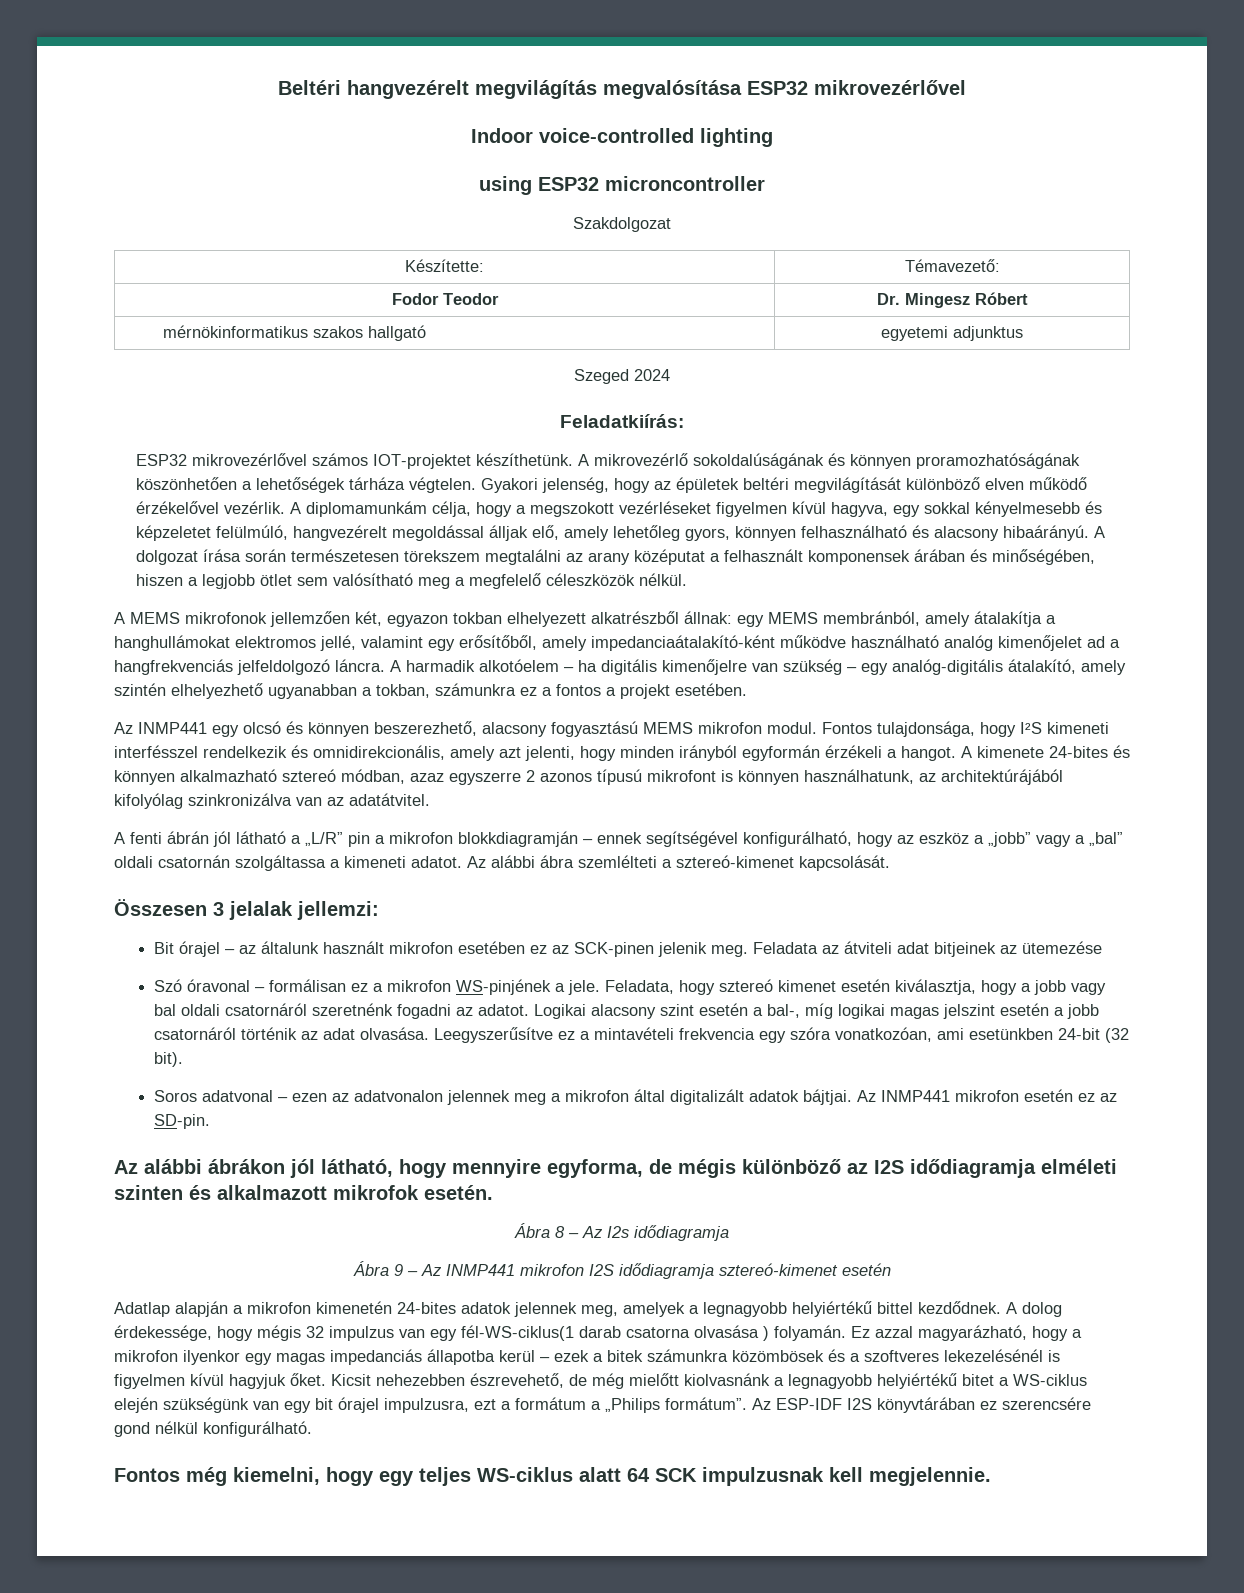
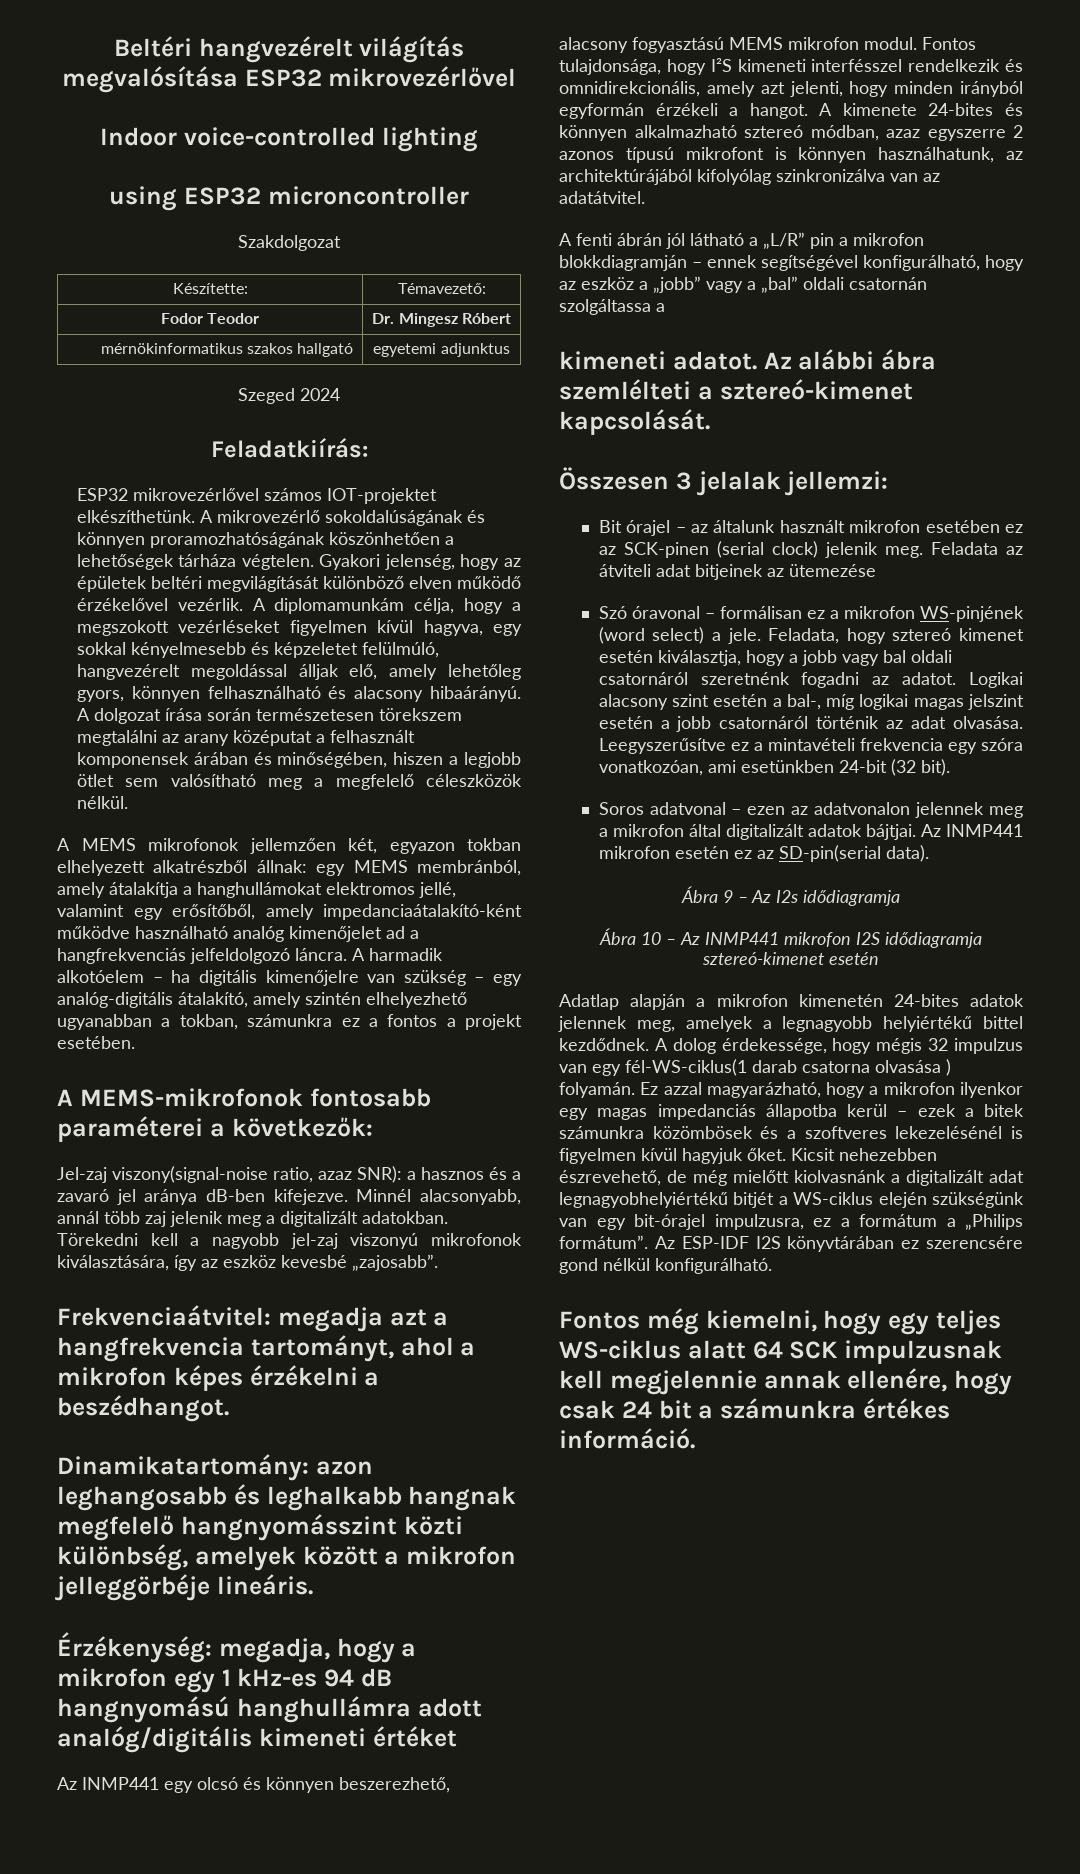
- Beltéri hangvezérelt megvilágítás megvalósítása ESP32 mikrovezérlővel
+ Beltéri hangvezérelt világítás megvalósítása ESP32 mikrovezérlővel
- ESP32 mikrovezérlővel számos IOT-projektet készíthetünk.
+ ESP32 mikrovezérlővel számos IOT-projektet elkészíthetünk.
+ A MEMS-mikrofonok fontosabb paraméterei a következők:
+ Jel-zaj viszony(signal-noise ratio, azaz SNR): a hasznos és a zavaró jel aránya dB-ben kifejezve. Minnél alacsonyabb, annál több zaj jelenik meg a digitalizált adatokban. Törekedni kell a nagyobb jel-zaj viszonyú mikrofonok kiválasztására, így az eszköz kevesbé „zajosabb”.
+ Frekvenciaátvitel: megadja azt a hangfrekvencia tartományt, ahol a mikrofon képes érzékelni a beszédhangot.
+ Dinamikatartomány: azon leghangosabb és leghalkabb hangnak megfelelő hangnyomásszint közti különbség, amelyek között a mikrofon jelleggörbéje lineáris.
+ Érzékenység: megadja, hogy a mikrofon egy 1 kHz-es 94 dB hangnyomású hanghullámra adott analóg/digitális kimeneti értéket
- A fenti ábrán jól látható a „L/R” pin a mikrofon blokkdiagramján – ennek segítségével konfigurálható, hogy az eszköz a „jobb” vagy a „bal” oldali csatornán szolgáltassa a kimeneti adatot.
+ A fenti ábrán jól látható a „L/R” pin a mikrofon blokkdiagramján – ennek segítségével konfigurálható, hogy az eszköz a „jobb” vagy a „bal” oldali csatornán szolgáltassa a
+ kimeneti adatot.
- Bit órajel – az általunk használt mikrofon esetében ez az SCK-pinen jelenik meg.
+ Bit órajel – az általunk használt mikrofon esetében ez az SCK-pinen (serial clock) jelenik meg.
- Szó óravonal – formálisan ez a mikrofon WS-pinjének a jele.
+ Szó óravonal – formálisan ez a mikrofon WS-pinjének (word select) a jele.
- Az INMP441 mikrofon esetén ez az SD-pin.
- Az alábbi ábrákon jól látható, hogy mennyire egyforma, de mégis különböző az I2S idődiagramja elméleti szinten és alkalmazott mikrofok esetén.
- Ábra 8 – Az I2s idődiagramja
+ Az INMP441 mikrofon esetén ez az SD-pin(serial data).
+ Ábra 9 – Az I2s idődiagramja
- Ábra 9 – Az INMP441 mikrofon I2S idődiagramja sztereó-kimenet esetén
+ Ábra 10 – Az INMP441 mikrofon I2S idődiagramja sztereó-kimenet esetén
- Kicsit nehezebben észrevehető, de még mielőtt kiolvasnánk a legnagyobb helyiértékű bitet a WS-ciklus elején szükségünk van egy bit órajel impulzusra, ezt a formátum a „Philips formátum”.
+ Kicsit nehezebben észrevehető, de még mielőtt kiolvasnánk a digitalizált adat legnagyobhelyiértékű bitjét a WS-ciklus elején szükségünk van egy bit-órajel impulzusra, ez a formátum a „Philips formátum”.
- Fontos még kiemelni, hogy egy teljes WS-ciklus alatt 64 SCK impulzusnak kell megjelennie.
+ Fontos még kiemelni, hogy egy teljes WS-ciklus alatt 64 SCK impulzusnak kell megjelennie annak ellenére, hogy csak 24 bit a számunkra értékes információ.

